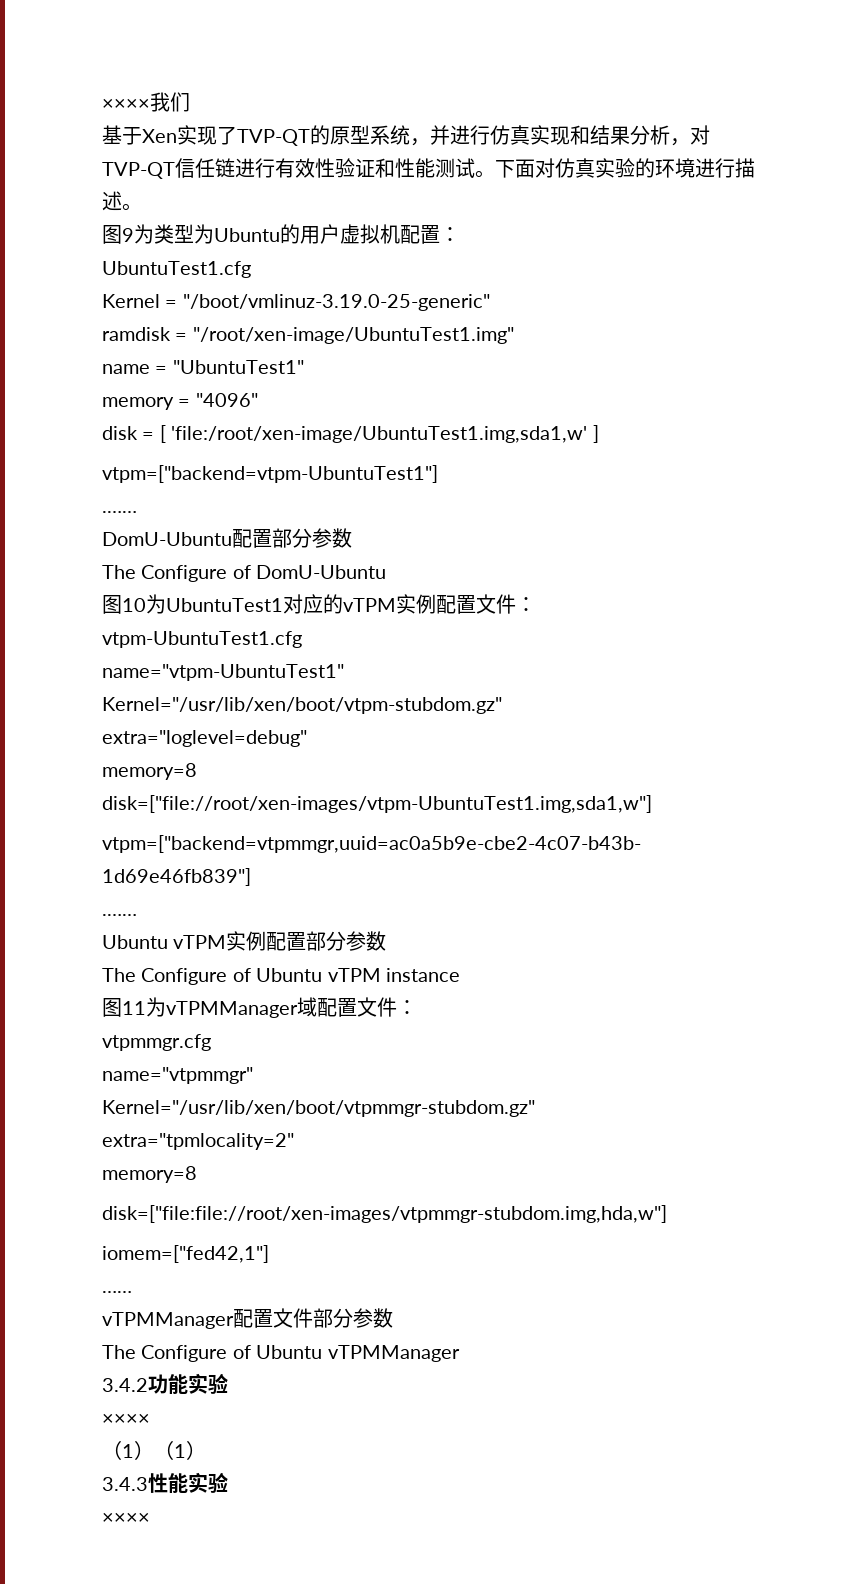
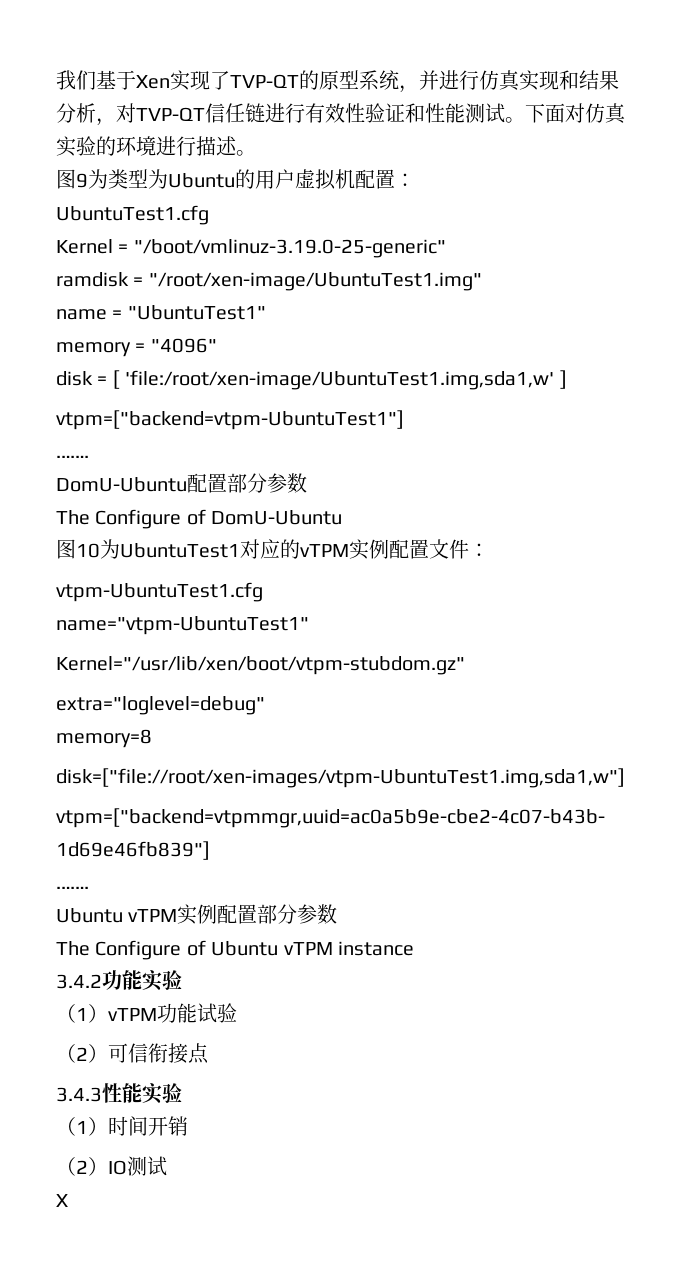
- ××××我们
- 基于Xen实现了TVP-QT的原型系统，并进行仿真实现和结果分析，对TVP-QT信任链进行有效性验证和性能测试。
+ 我们基于Xen实现了TVP-QT的原型系统，并进行仿真实现和结果分析，对TVP-QT信任链进行有效性验证和性能测试。
- 图11为vTPMManager域配置文件：
- vtpmmgr.cfg
- name="vtpmmgr"
- Kernel="/usr/lib/xen/boot/vtpmmgr-stubdom.gz"
- extra="tpmlocality=2"
- memory=8
- disk=["file:file://root/xen-images/vtpmmgr-stubdom.img,hda,w"]
- iomem=["fed42,1"]
- ……
- vTPMManager配置文件部分参数
- The Configure of Ubuntu vTPMManager
  3.4.2功能实验
- ××××
- （1）（1）
+ （1）vTPM功能试验
+ （2）可信衔接点
  3.4.3性能实验
- ××××
+ （1）时间开销
+ （2）IO测试
+ X

